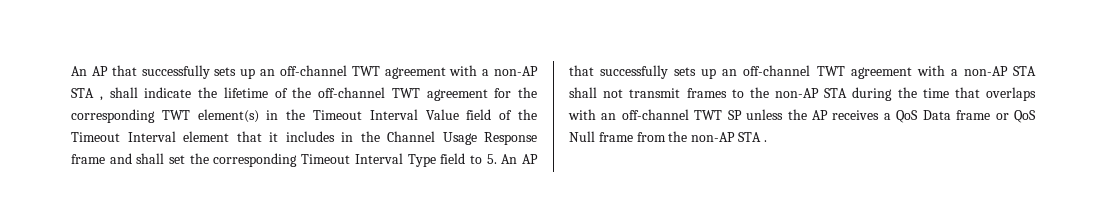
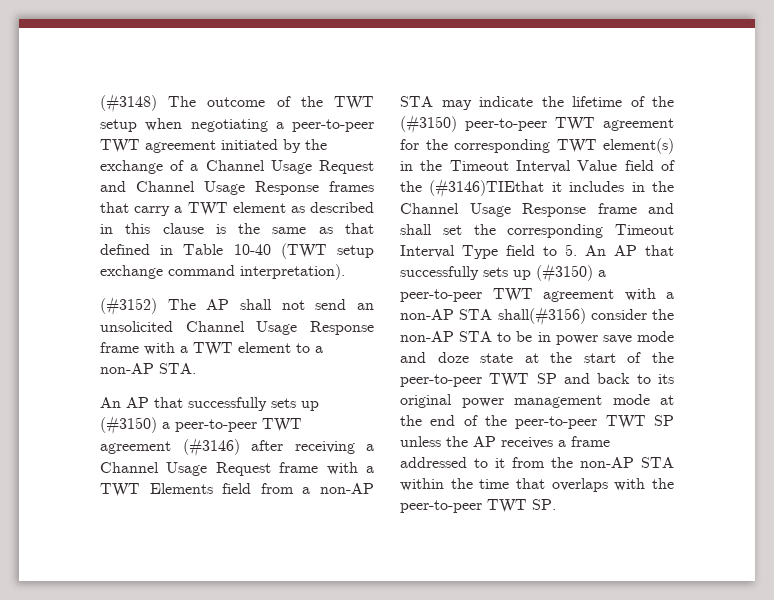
- An AP that successfully sets up an off-channel TWT agreement with a non-AP STA , shall indicate the lifetime of the off-channel TWT agreement for the corresponding TWT element(s) in the Timeout Interval Value field of the Timeout Interval element that it includes in the Channel Usage Response frame and shall set the corresponding Timeout Interval Type field to 5. An AP that successfully sets up an off-channel TWT agreement with a non-AP STA shall not transmit frames to the non-AP STA during the time that overlaps with an off-channel TWT SP unless the AP receives a QoS Data frame or QoS Null frame from the non-AP STA .
+ (#3148) The outcome of the TWT setup when negotiating a peer-to-peer TWT agreement initiated by the exchange of a Channel Usage Request and Channel Usage Response frames that carry a TWT element as described in this clause is the same as that defined in Table 10-40 (TWT setup exchange command interpretation).
+ (#3152) The AP shall not send an unsolicited Channel Usage Response frame with a TWT element to a non-AP STA.
+ An AP that successfully sets up (#3150) a peer-to-peer TWT agreement (#3146) after receiving a Channel Usage Request frame with a TWT Elements field from a non-AP STA may indicate the lifetime of the (#3150) peer-to-peer TWT agreement for the corresponding TWT element(s) in the Timeout Interval Value field of the (#3146)TIEthat it includes in the Channel Usage Response frame and shall set the corresponding Timeout Interval Type field to 5. An AP that successfully sets up (#3150) a peer-to-peer TWT agreement with a non-AP STA shall(#3156) consider the non-AP STA to be in power save mode and doze state at the start of the peer-to-peer TWT SP and back to its original power management mode at the end of the peer-to-peer TWT SP unless the AP receives a frame addressed to it from the non-AP STA within the time that overlaps with the peer-to-peer TWT SP.

